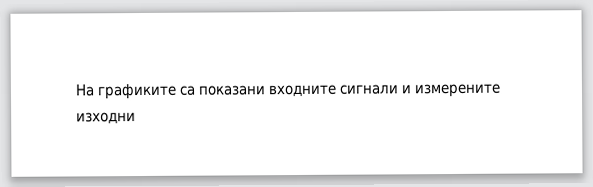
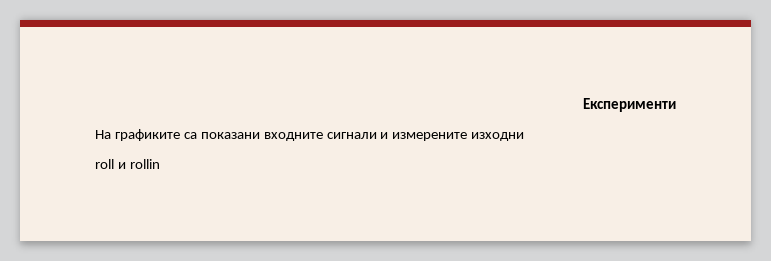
+ Експерименти
+ roll и rollin

